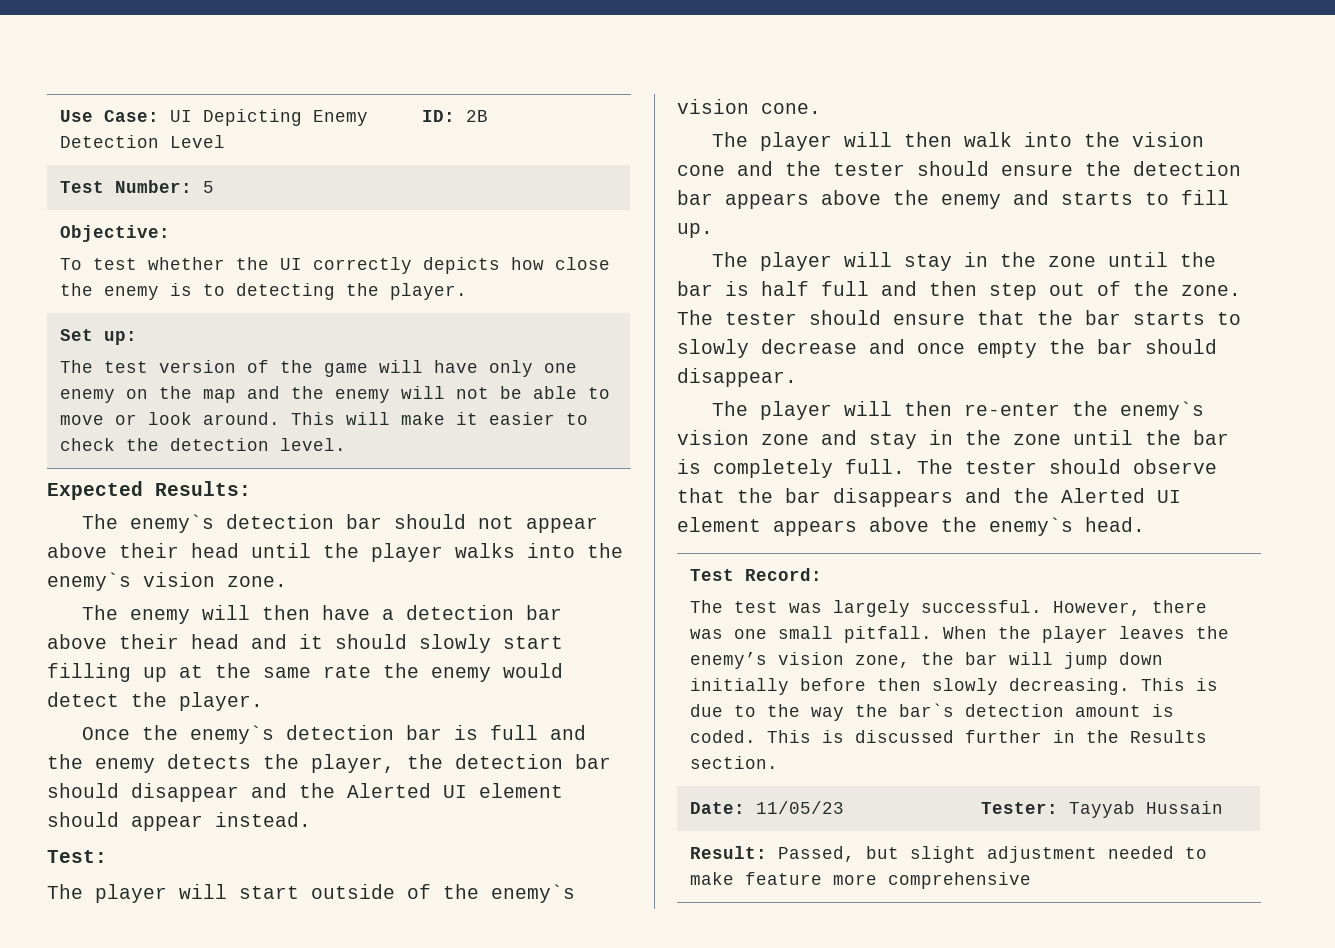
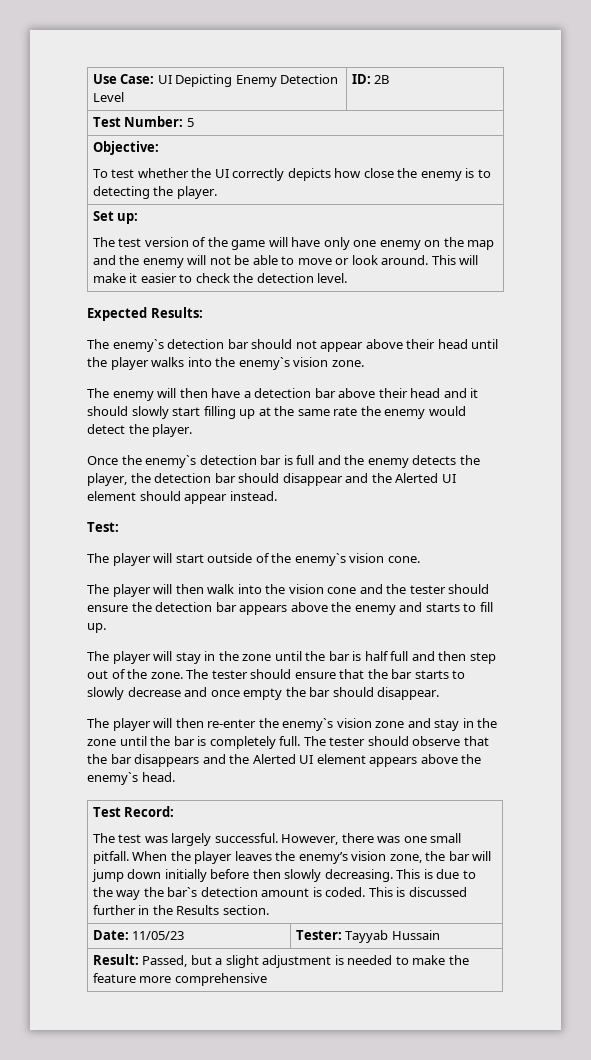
- Result: Passed, but slight adjustment needed to make feature more comprehensive
+ Result: Passed, but a slight adjustment is needed to make the feature more comprehensive

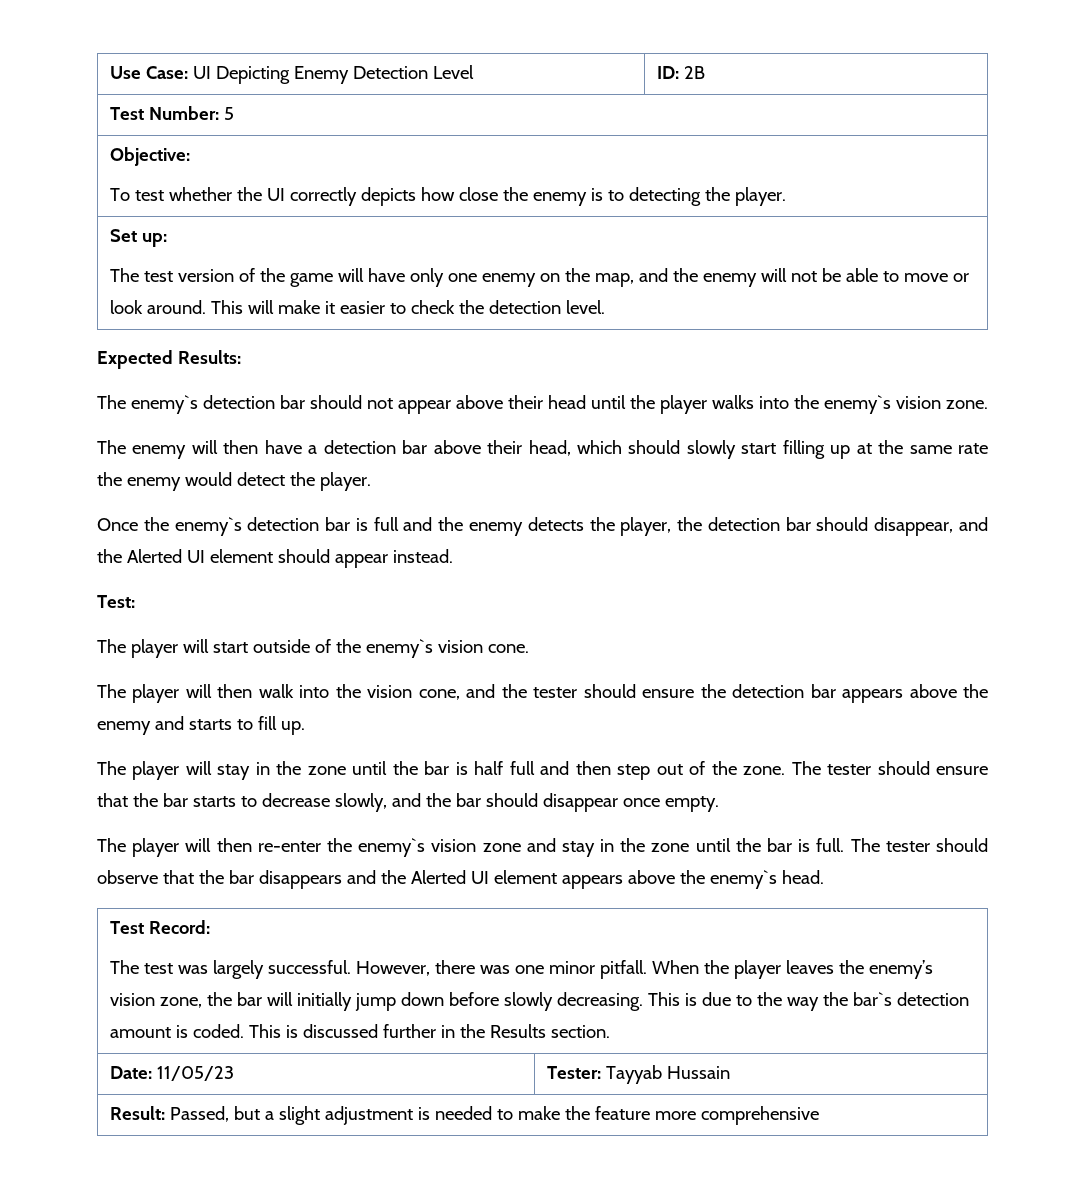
  Set up:
- The test version of the game will have only one enemy on the map and the enemy will not be able to move or look around. This will make it easier to check the detection level.
+ The test version of the game will have only one enemy on the map, and the enemy will not be able to move or look around. This will make it easier to check the detection level.
- The enemy will then have a detection bar above their head and it should slowly start filling up at the same rate the enemy would detect the player.
+ The enemy will then have a detection bar above their head, which should slowly start filling up at the same rate the enemy would detect the player.
- Once the enemy`s detection bar is full and the enemy detects the player, the detection bar should disappear and the Alerted UI element should appear instead.
+ Once the enemy`s detection bar is full and the enemy detects the player, the detection bar should disappear, and the Alerted UI element should appear instead.
- The player will then walk into the vision cone and the tester should ensure the detection bar appears above the enemy and starts to fill up.
+ The player will then walk into the vision cone, and the tester should ensure the detection bar appears above the enemy and starts to fill up.
- The tester should ensure that the bar starts to slowly decrease and once empty the bar should disappear.
+ The tester should ensure that the bar starts to decrease slowly, and the bar should disappear once empty.
- The player will then re-enter the enemy`s vision zone and stay in the zone until the bar is completely full.
+ The player will then re-enter the enemy`s vision zone and stay in the zone until the bar is full.
- However, there was one small pitfall.
+ However, there was one minor pitfall.
- When the player leaves the enemy’s vision zone, the bar will jump down initially before then slowly decreasing.
+ When the player leaves the enemy’s vision zone, the bar will initially jump down before slowly decreasing.

